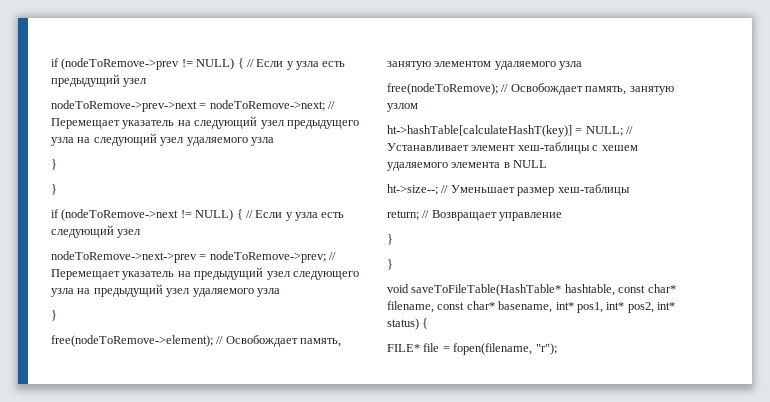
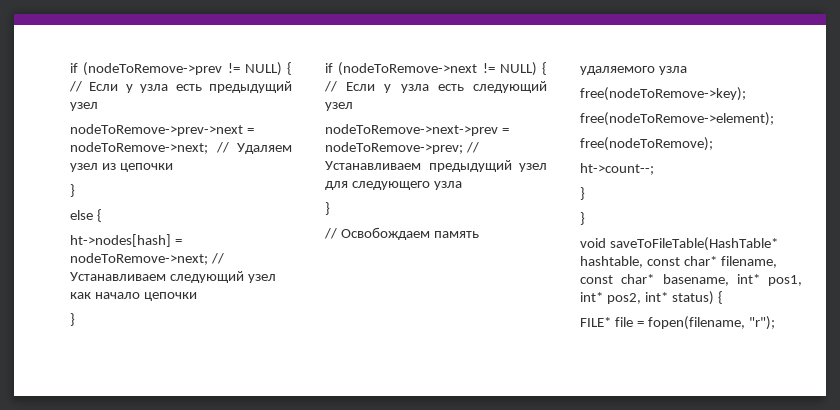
- nodeToRemove->prev->next = nodeToRemove->next; // Перемещает указатель на следующий узел предыдущего узла на следующий узел удаляемого узла
+ nodeToRemove->prev->next = nodeToRemove->next; // Удаляем узел из цепочки
  }
+ else {
+ ht->nodes[hash] = nodeToRemove->next; // Устанавливаем следующий узел как начало цепочки
- nodeToRemove->next->prev = nodeToRemove->prev; // Перемещает указатель на предыдущий узел следующего узла на предыдущий узел удаляемого узла
+ nodeToRemove->next->prev = nodeToRemove->prev; // Устанавливаем предыдущий узел для следующего узла
  }
- free(nodeToRemove->element); // Освобождает память, занятую элементом удаляемого узла
+ // Освобождаем память удаляемого узла
+ free(nodeToRemove->key);
+ free(nodeToRemove->element);
- free(nodeToRemove); // Освобождает память, занятую узлом
- ht->hashTable[calculateHashT(key)] = NULL; // Устанавливает элемент хеш-таблицы с хешем удаляемого элемента в NULL
- ht->size--; // Уменьшает размер хеш-таблицы
- return; // Возвращает управление
+ free(nodeToRemove);
+ ht->count--;

